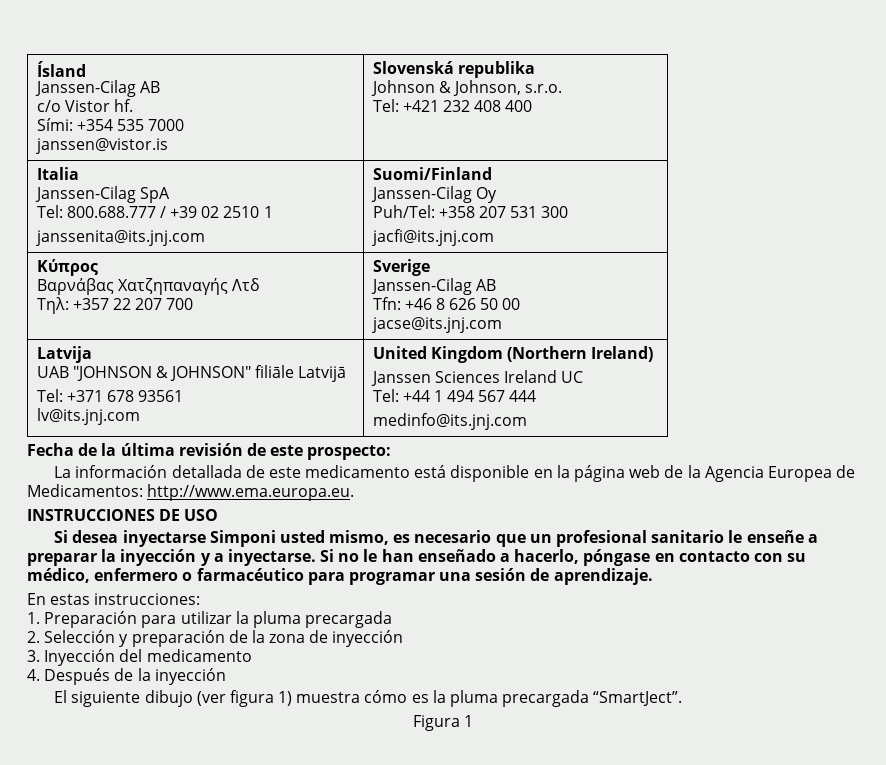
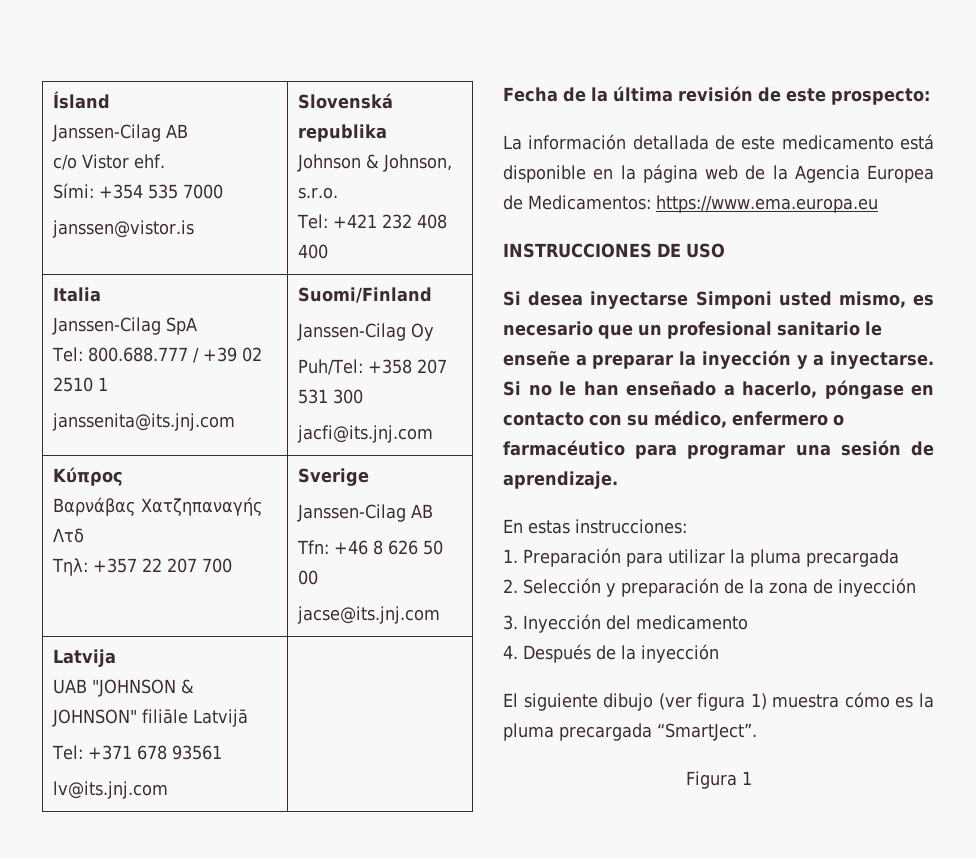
  Ísland
  Janssen-Cilag AB
- c/o Vistor hf.
+ c/o Vistor ehf.
  Latvija
  UAB "JOHNSON & JOHNSON" filiāle Latvijā
  Tel: +371 678 93561
- lv@its.jnj.com | United Kingdom (Northern Ireland)
- Janssen Sciences Ireland UC
- Tel: +44 1 494 567 444
- medinfo@its.jnj.com
+ lv@its.jnj.com |
- La información detallada de este medicamento está disponible en la página web de la Agencia Europea de Medicamentos: http://www.ema.europa.eu.
+ La información detallada de este medicamento está disponible en la página web de la Agencia Europea de Medicamentos: https://www.ema.europa.eu

